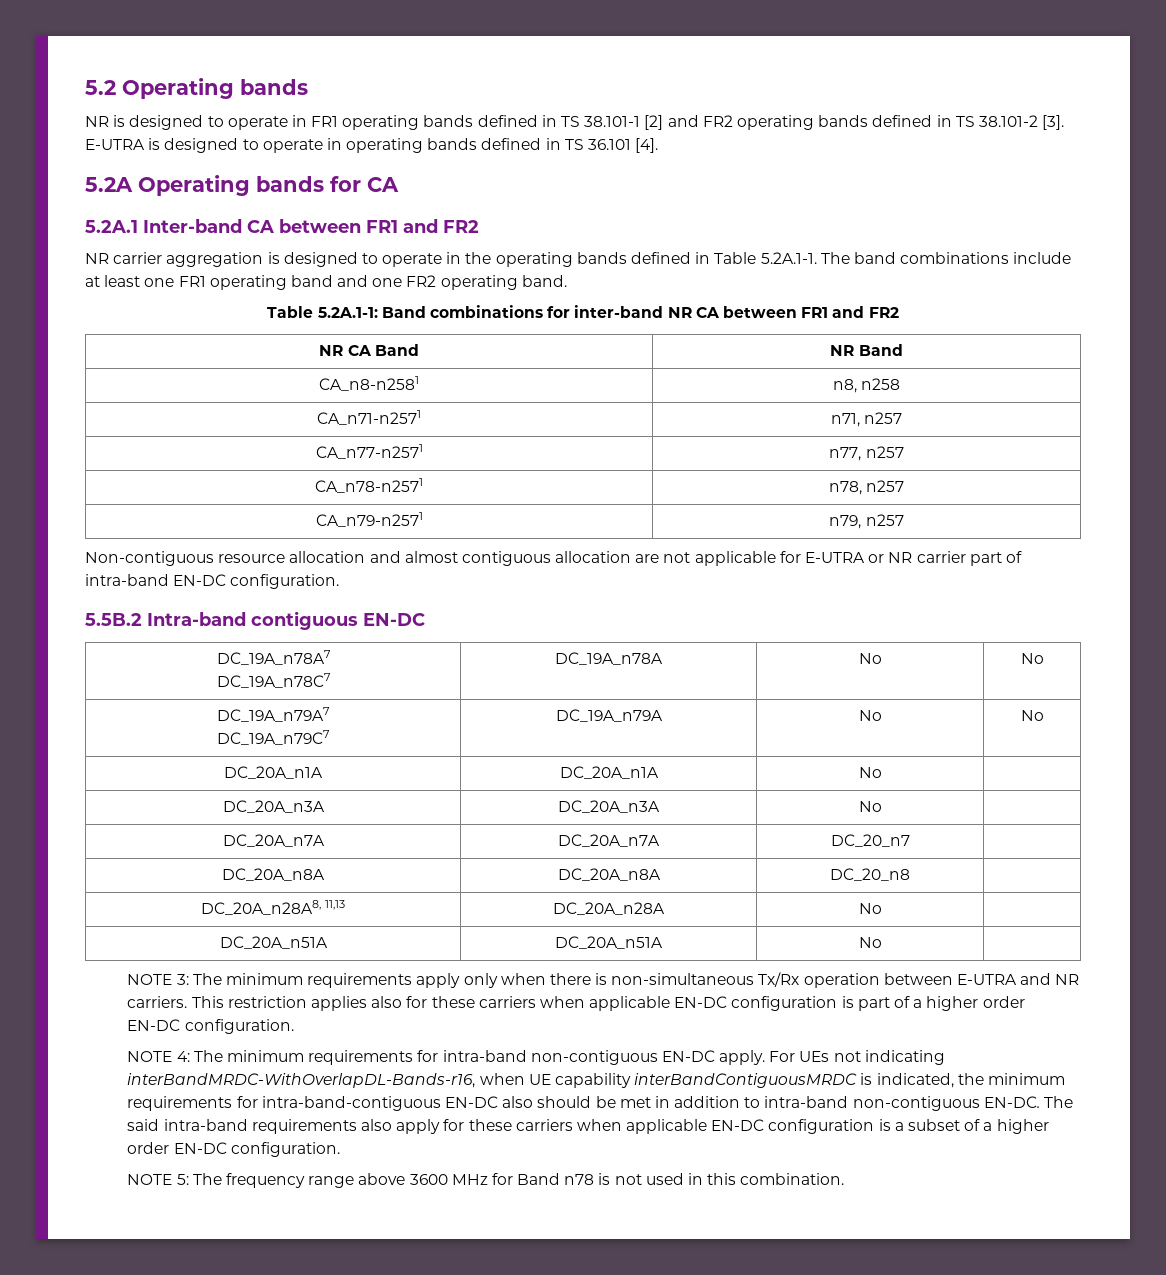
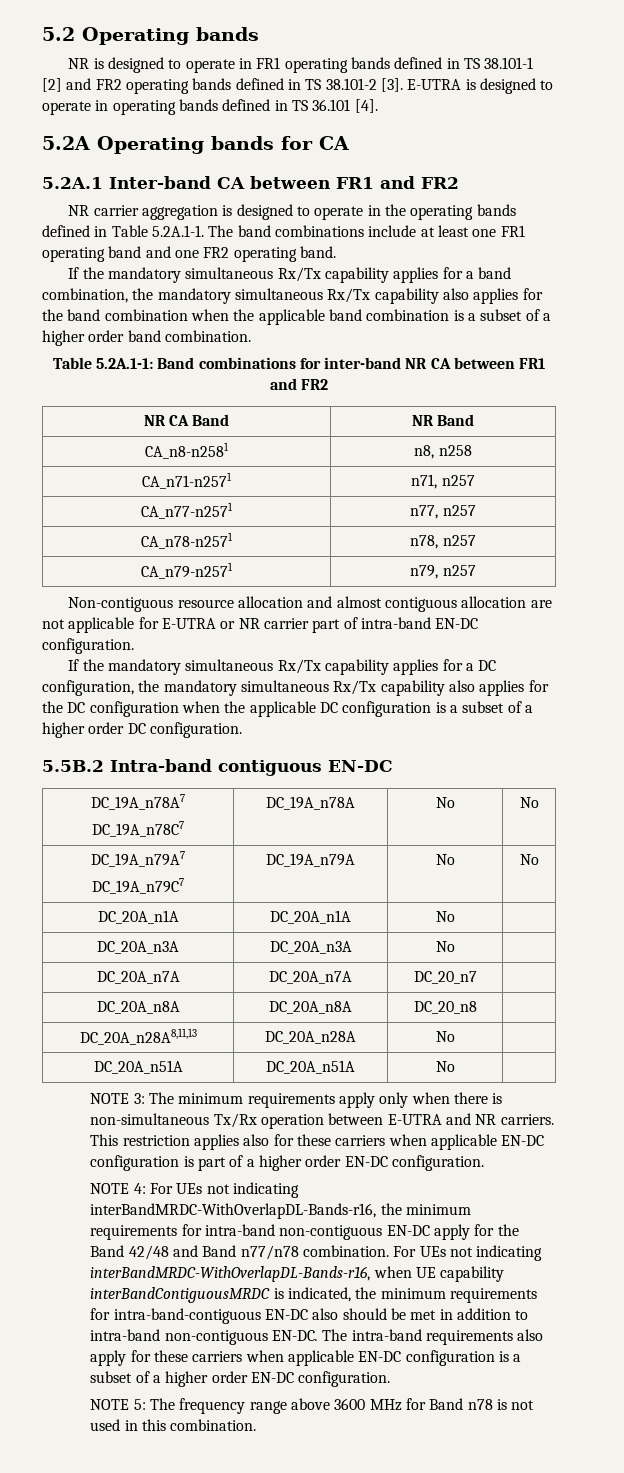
+ If the mandatory simultaneous Rx/Tx capability applies for a band combination, the mandatory simultaneous Rx/Tx capability also applies for the band combination when the applicable band combination is a subset of a higher order band combination.
+ If the mandatory simultaneous Rx/Tx capability applies for a DC configuration, the mandatory simultaneous Rx/Tx capability also applies for the DC configuration when the applicable DC configuration is a subset of a higher order DC configuration.
- DC_20A_n28A8, 11,13 | DC_20A_n28A | No |
+ DC_20A_n28A8,11,13 | DC_20A_n28A | No |
- NOTE 4: The minimum requirements for intra-band non-contiguous EN-DC apply.
+ NOTE 4: For UEs not indicating interBandMRDC-WithOverlapDL-Bands-r16, the minimum requirements for intra-band non-contiguous EN-DC apply for the Band 42/48 and Band n77/n78 combination.
- The said intra-band requirements also apply for these carriers when applicable EN-DC configuration is a subset of a higher order EN-DC configuration.
+ The intra-band requirements also apply for these carriers when applicable EN-DC configuration is a subset of a higher order EN-DC configuration.

